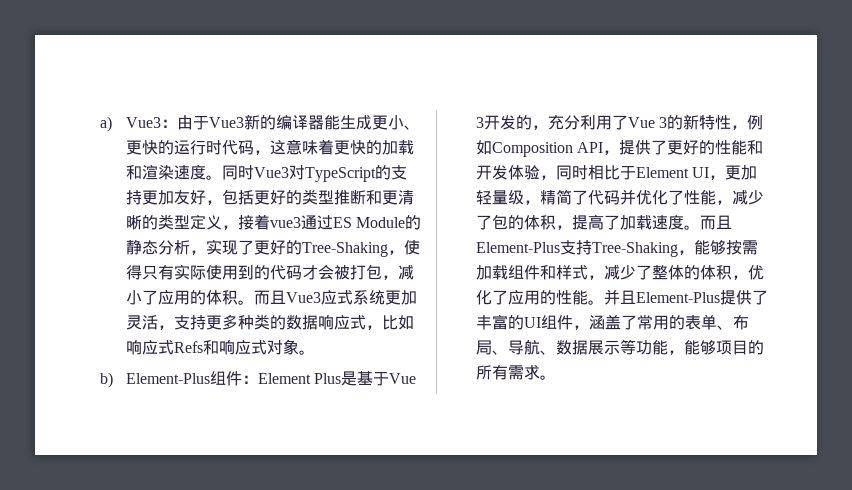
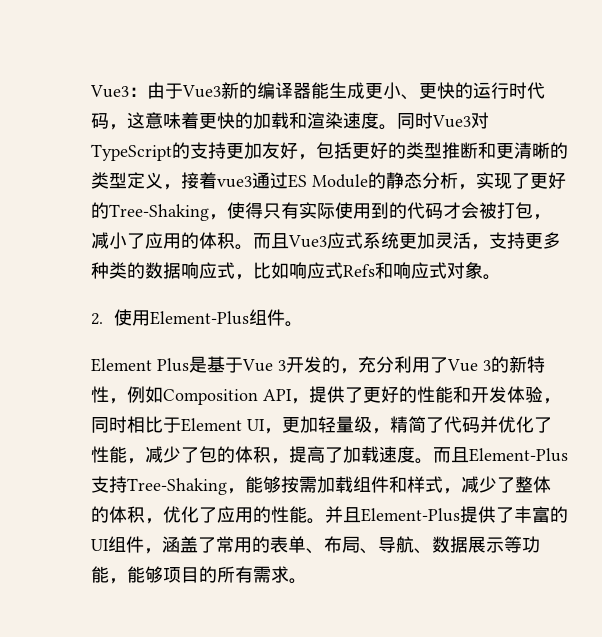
- a) Vue3：由于Vue3新的编译器能生成更小、更快的运行时代码，这意味着更快的加载和渲染速度。
+ Vue3：由于Vue3新的编译器能生成更小、更快的运行时代码，这意味着更快的加载和渲染速度。
- b) Element-Plus组件：Element Plus是基于Vue 3开发的，充分利用了Vue 3的新特性，例如Composition API，提供了更好的性能和开发体验，同时相比于Element UI，更加轻量级，精简了代码并优化了性能，减少了包的体积，提高了加载速度。
+ 2.使用Element-Plus组件。
+ Element Plus是基于Vue 3开发的，充分利用了Vue 3的新特性，例如Composition API，提供了更好的性能和开发体验，同时相比于Element UI，更加轻量级，精简了代码并优化了性能，减少了包的体积，提高了加载速度。

